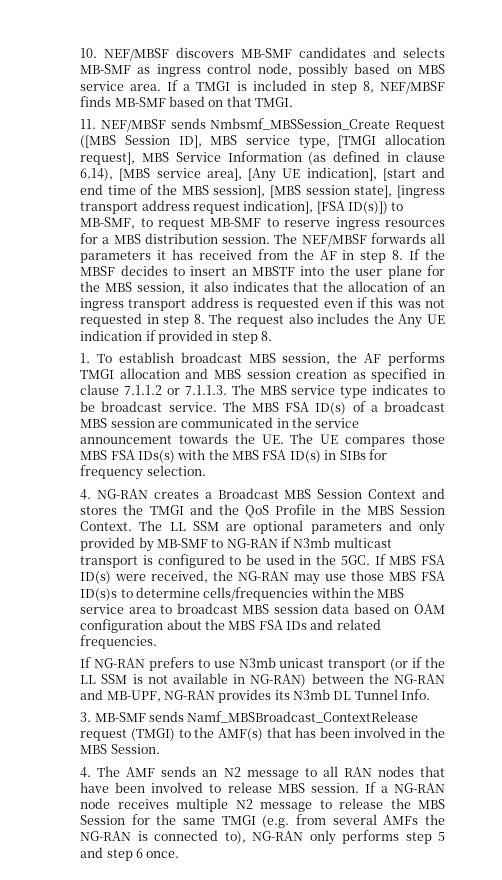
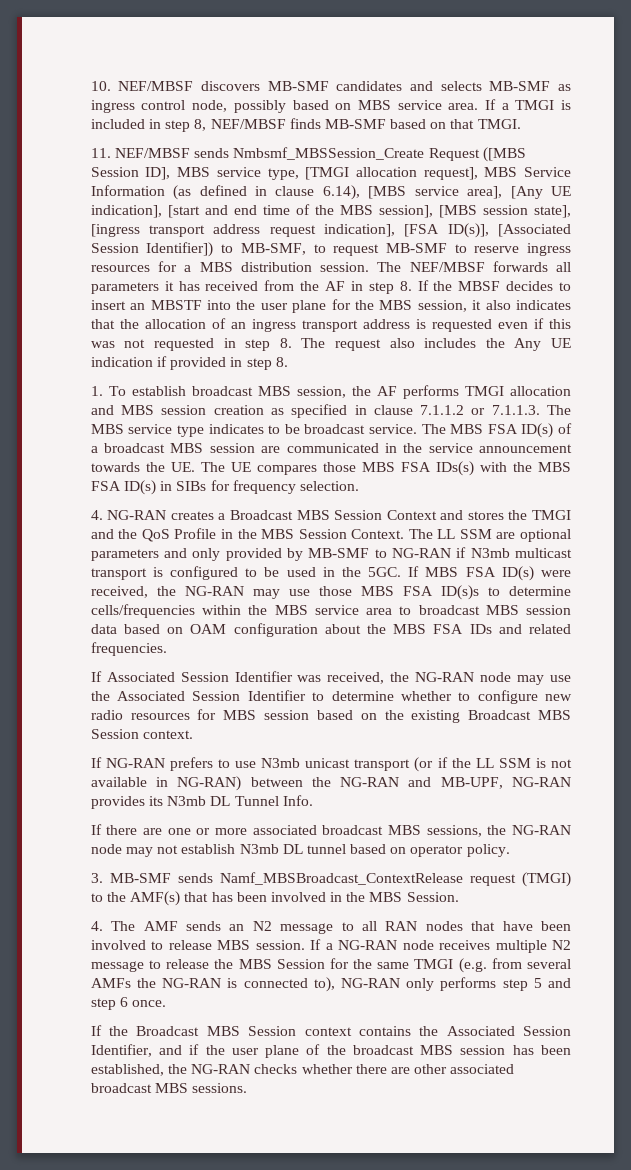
- 11. NEF/MBSF sends Nmbsmf_MBSSession_Create Request ([MBS Session ID], MBS service type, [TMGI allocation request], MBS Service Information (as defined in clause 6.14), [MBS service area], [Any UE indication], [start and end time of the MBS session], [MBS session state], [ingress transport address request indication], [FSA ID(s)]) to MB-SMF, to request MB-SMF to reserve ingress resources for a MBS distribution session.
+ 11. NEF/MBSF sends Nmbsmf_MBSSession_Create Request ([MBS Session ID], MBS service type, [TMGI allocation request], MBS Service Information (as defined in clause 6.14), [MBS service area], [Any UE indication], [start and end time of the MBS session], [MBS session state], [ingress transport address request indication], [FSA ID(s)], [Associated Session Identifier]) to MB-SMF, to request MB-SMF to reserve ingress resources for a MBS distribution session.
+ If Associated Session Identifier was received, the NG-RAN node may use the Associated Session Identifier to determine whether to configure new radio resources for MBS session based on the existing Broadcast MBS Session context.
+ If there are one or more associated broadcast MBS sessions, the NG-RAN node may not establish N3mb DL tunnel based on operator policy.
+ If the Broadcast MBS Session context contains the Associated Session Identifier, and if the user plane of the broadcast MBS session has been established, the NG-RAN checks whether there are other associated broadcast MBS sessions.

